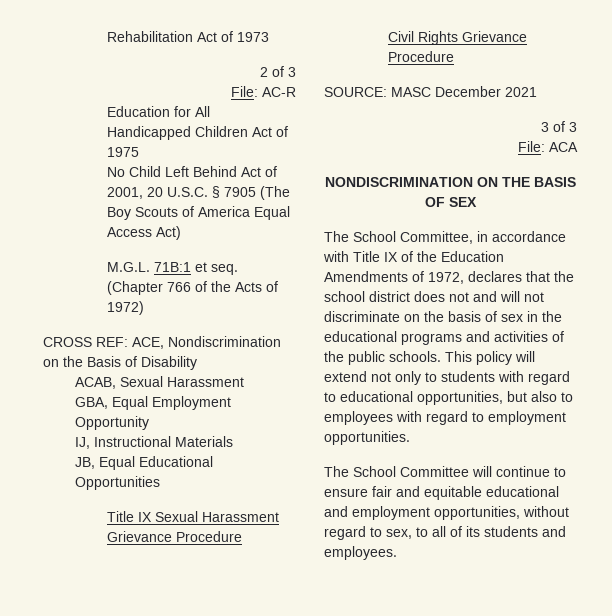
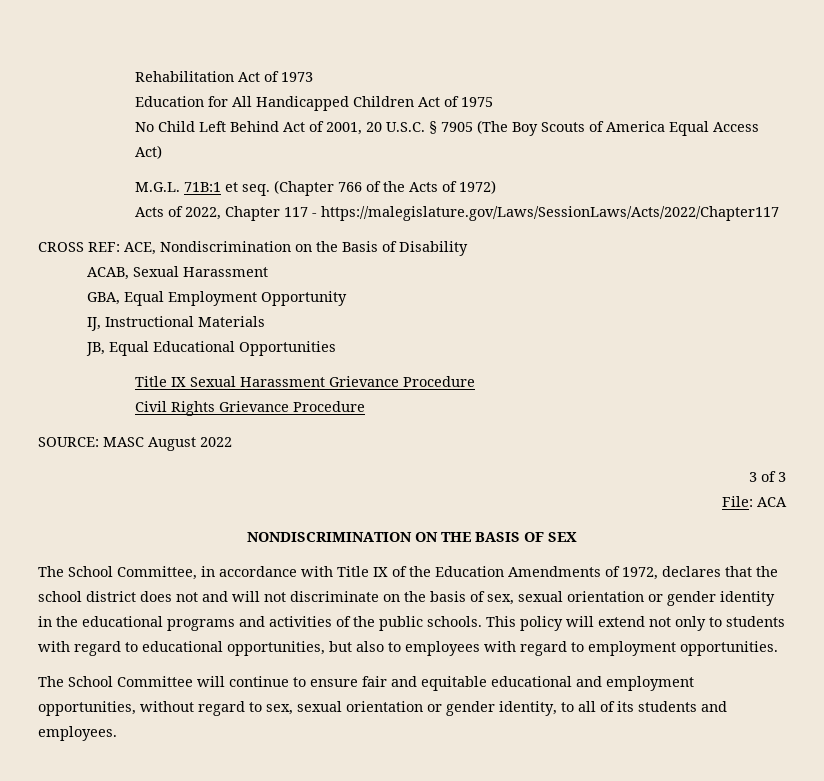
- 2 of 3
- File: AC-R
+ Acts of 2022, Chapter 117 - https://malegislature.gov/Laws/SessionLaws/Acts/2022/Chapter117
- SOURCE: MASC December 2021
+ SOURCE: MASC August 2022
- The School Committee, in accordance with Title IX of the Education Amendments of 1972, declares that the school district does not and will not discriminate on the basis of sex in the educational programs and activities of the public schools.
+ The School Committee, in accordance with Title IX of the Education Amendments of 1972, declares that the school district does not and will not discriminate on the basis of sex, sexual orientation or gender identity in the educational programs and activities of the public schools.
- The School Committee will continue to ensure fair and equitable educational and employment opportunities, without regard to sex, to all of its students and employees.
+ The School Committee will continue to ensure fair and equitable educational and employment opportunities, without regard to sex, sexual orientation or gender identity, to all of its students and employees.

